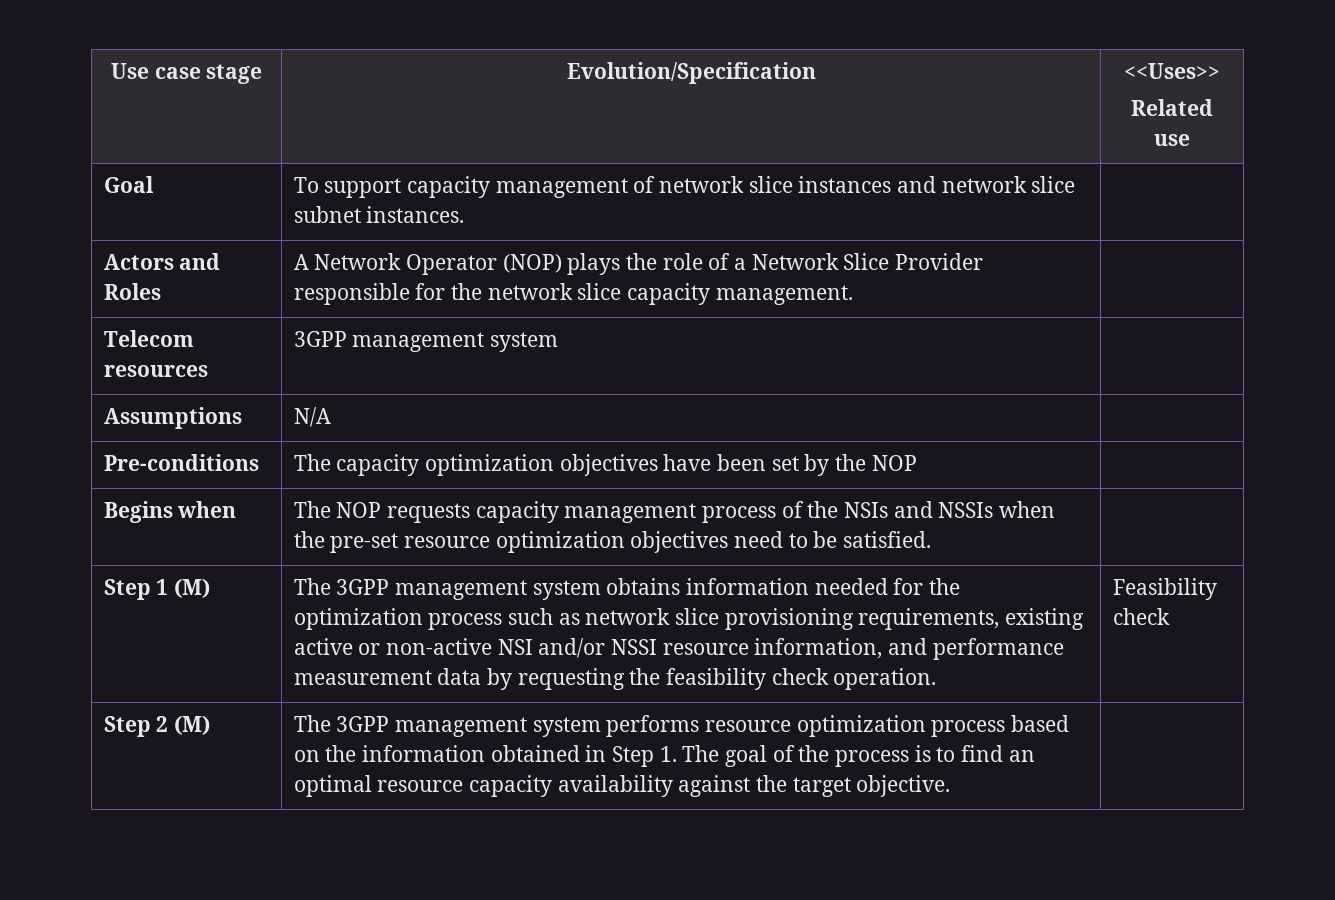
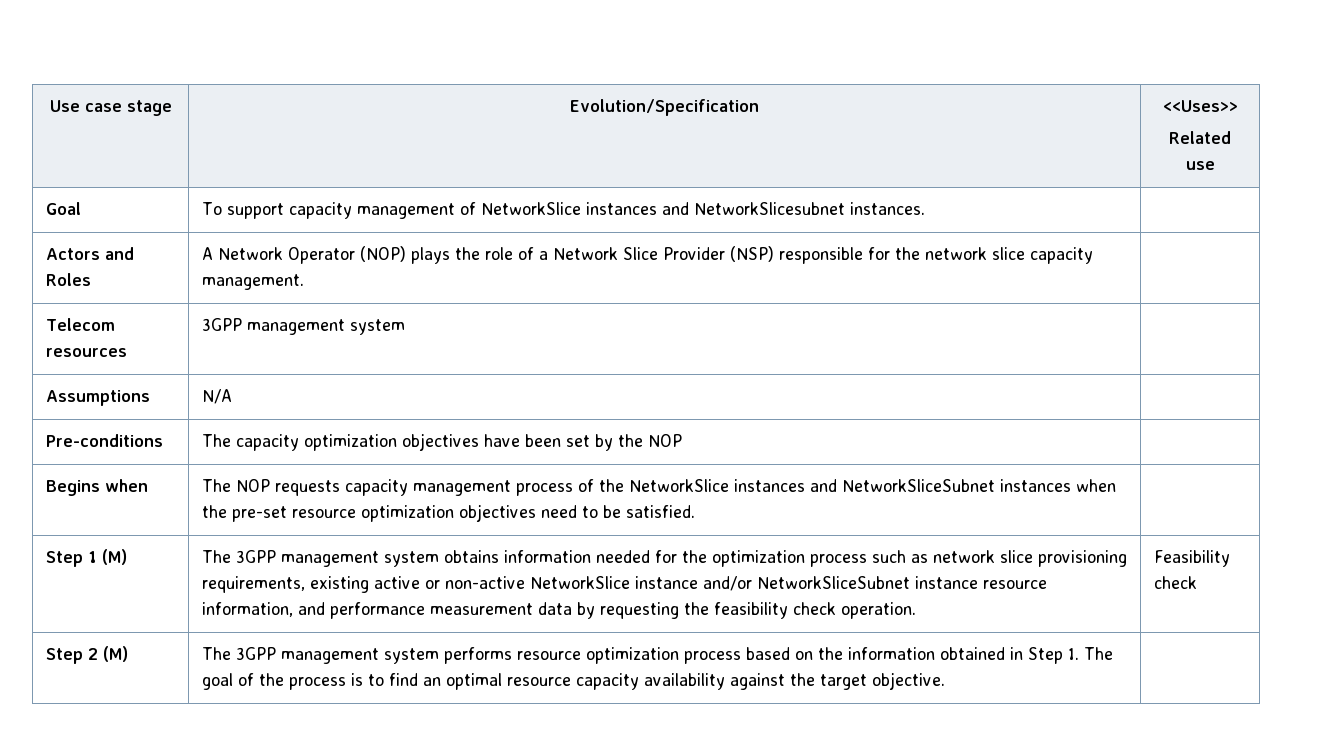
- Goal | To support capacity management of network slice instances and network slice subnet instances. |
+ Goal | To support capacity management of NetworkSlice instances and NetworkSlicesubnet instances. |
- Actors and Roles | A Network Operator (NOP) plays the role of a Network Slice Provider responsible for the network slice capacity management. |
+ Actors and Roles | A Network Operator (NOP) plays the role of a Network Slice Provider (NSP) responsible for the network slice capacity management. |
- Begins when | The NOP requests capacity management process of the NSIs and NSSIs when the pre-set resource optimization objectives need to be satisfied. |
+ Begins when | The NOP requests capacity management process of the NetworkSlice instances and NetworkSliceSubnet instances when the pre-set resource optimization objectives need to be satisfied. |
- The 3GPP management system obtains information needed for the optimization process such as network slice provisioning requirements, existing active or non-active NSI and/or NSSI resource information, and performance measurement data by requesting the feasibility check operation.
+ The 3GPP management system obtains information needed for the optimization process such as network slice provisioning requirements, existing active or non-active NetworkSlice instance and/or NetworkSliceSubnet instance resource information, and performance measurement data by requesting the feasibility check operation.

